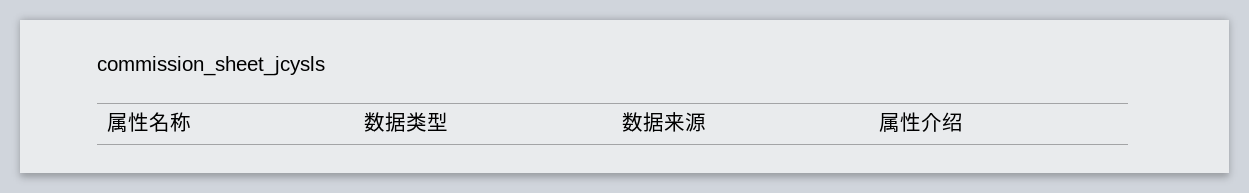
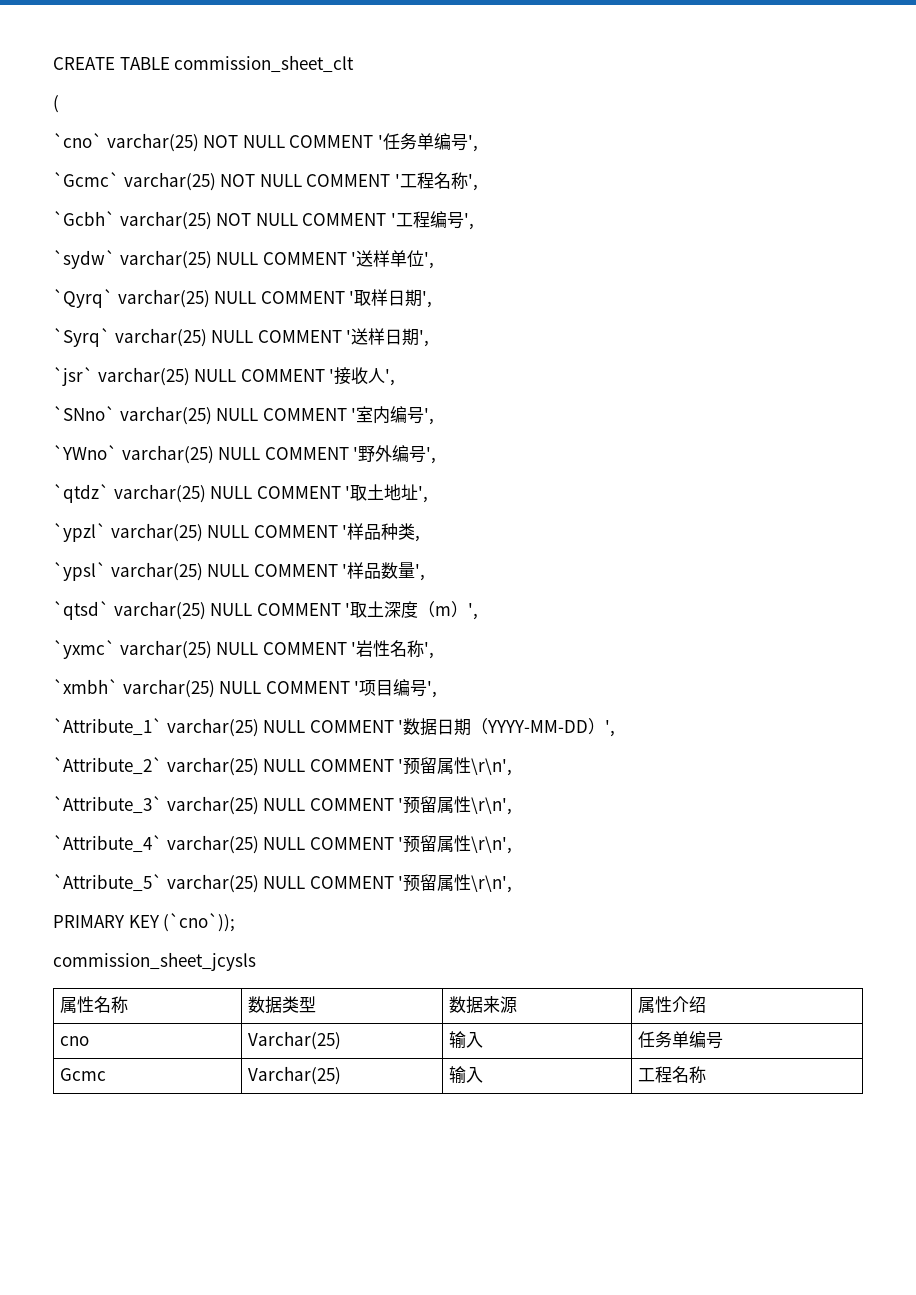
+ CREATE TABLE commission_sheet_clt
+ (
+ `cno` varchar(25) NOT NULL COMMENT '任务单编号',
+ `Gcmc` varchar(25) NOT NULL COMMENT '工程名称',
+ `Gcbh` varchar(25) NOT NULL COMMENT '工程编号',
+ `sydw` varchar(25) NULL COMMENT '送样单位',
+ `Qyrq` varchar(25) NULL COMMENT '取样日期',
+ `Syrq` varchar(25) NULL COMMENT '送样日期',
+ `jsr` varchar(25) NULL COMMENT '接收人',
+ `SNno` varchar(25) NULL COMMENT '室内编号',
+ `YWno` varchar(25) NULL COMMENT '野外编号',
+ `qtdz` varchar(25) NULL COMMENT '取土地址',
+ `ypzl` varchar(25) NULL COMMENT '样品种类,
+ `ypsl` varchar(25) NULL COMMENT '样品数量',
+ `qtsd` varchar(25) NULL COMMENT '取土深度（m）',
+ `yxmc` varchar(25) NULL COMMENT '岩性名称',
+ `xmbh` varchar(25) NULL COMMENT '项目编号',
+ `Attribute_1` varchar(25) NULL COMMENT '数据日期（YYYY-MM-DD）',
+ `Attribute_2` varchar(25) NULL COMMENT '预留属性\r\n',
+ `Attribute_3` varchar(25) NULL COMMENT '预留属性\r\n',
+ `Attribute_4` varchar(25) NULL COMMENT '预留属性\r\n',
+ `Attribute_5` varchar(25) NULL COMMENT '预留属性\r\n',
+ PRIMARY KEY (`cno`));
+ cno | Varchar(25) | 输入 | 任务单编号
+ Gcmc | Varchar(25) | 输入 | 工程名称

